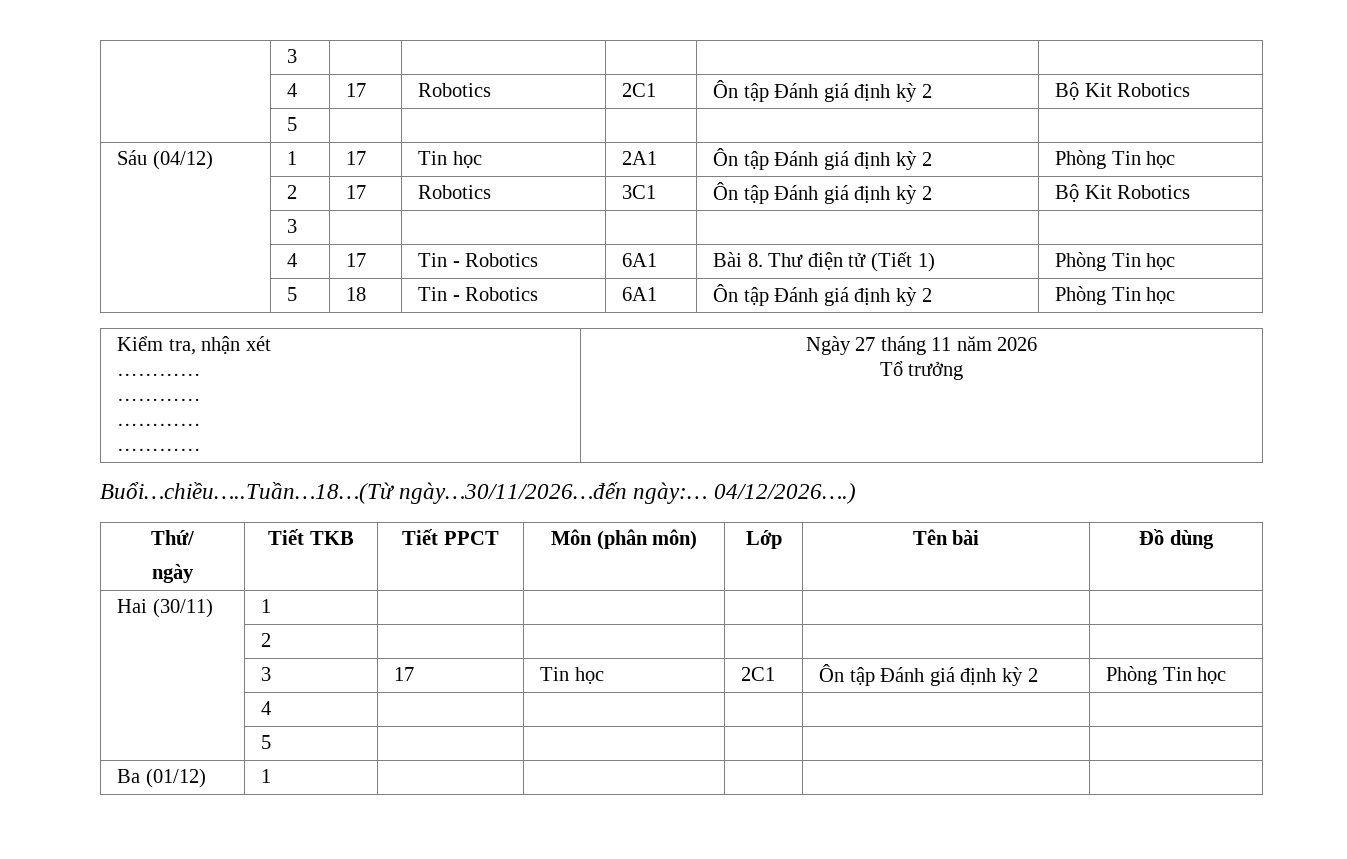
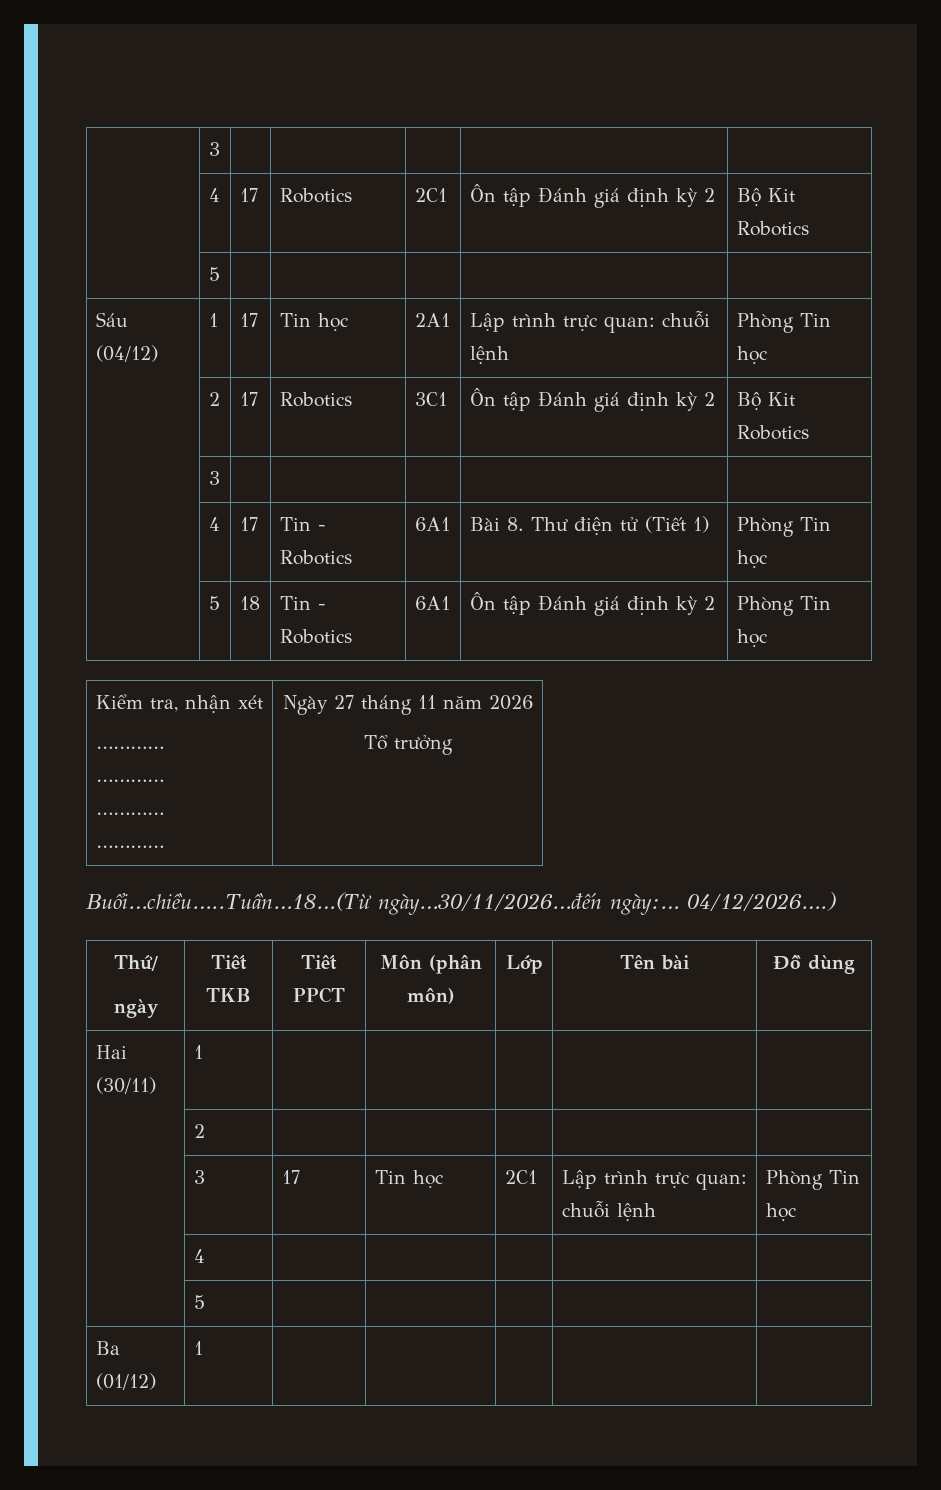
- Sáu (04/12) | 1 | 17 | Tin học | 2A1 | Ôn tập Đánh giá định kỳ 2 | Phòng Tin học
+ Sáu (04/12) | 1 | 17 | Tin học | 2A1 | Lập trình trực quan: chuỗi lệnh | Phòng Tin học
- | 3 | 17 | Tin học | 2C1 | Ôn tập Đánh giá định kỳ 2 | Phòng Tin học
+ | 3 | 17 | Tin học | 2C1 | Lập trình trực quan: chuỗi lệnh | Phòng Tin học

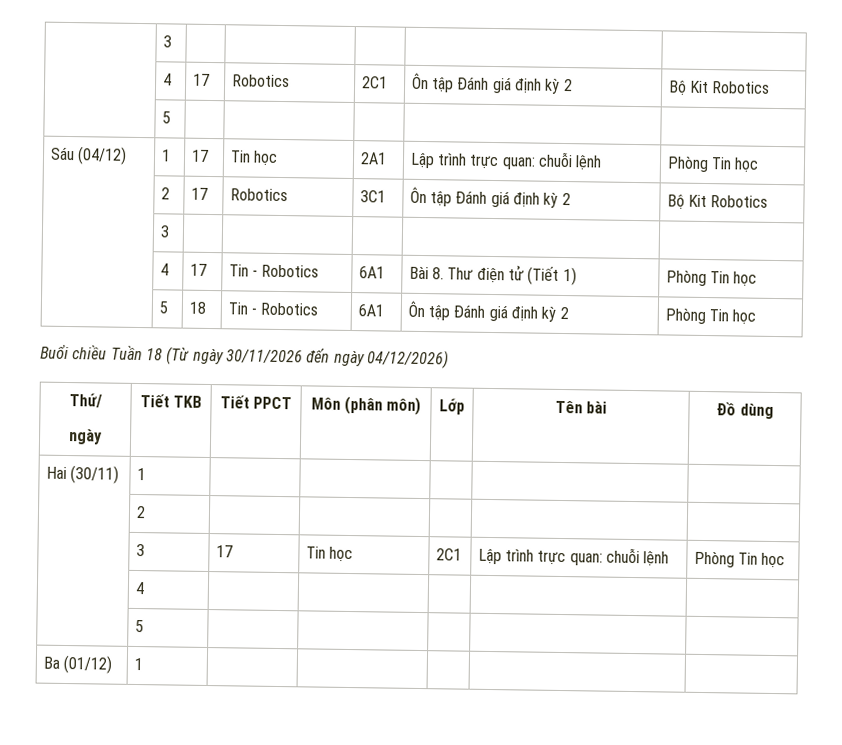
- Kiểm tra, nhận xét
- …………
- …………
- …………
- ………… | Ngày 27 tháng 11 năm 2026
- Tổ trưởng
- Buổi…chiều…..Tuần…18…(Từ ngày…30/11/2026…đến ngày:… 04/12/2026….)
+ Buổi chiều Tuần 18 (Từ ngày 30/11/2026 đến ngày 04/12/2026)

